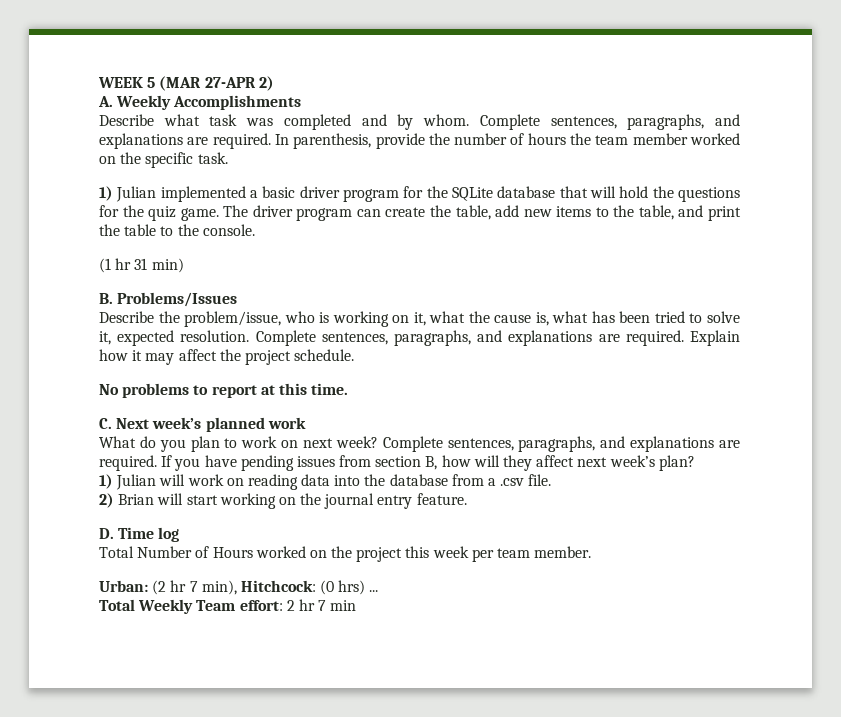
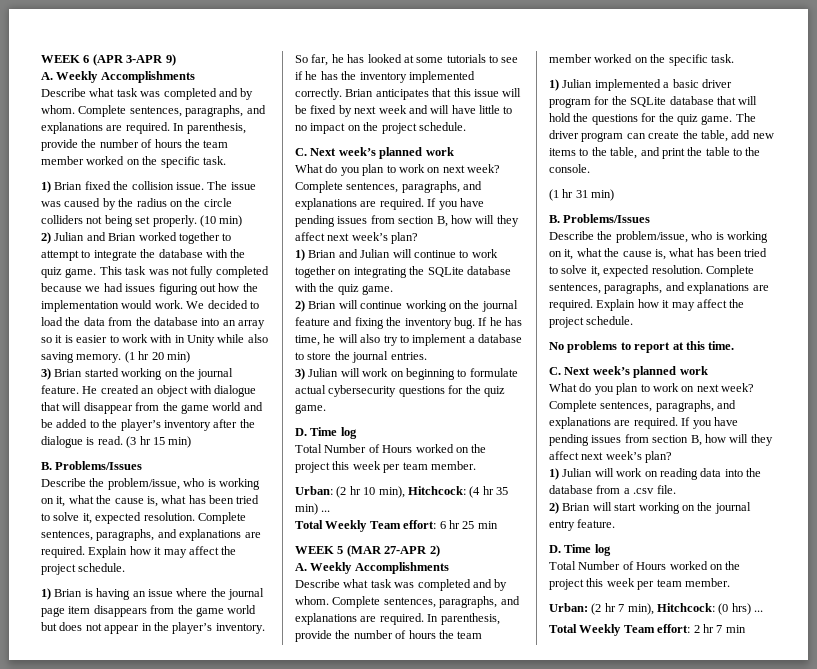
+ WEEK 6 (APR 3-APR 9)
+ A. Weekly Accomplishments
+ Describe what task was completed and by whom. Complete sentences, paragraphs, and explanations are required. In parenthesis, provide the number of hours the team member worked on the specific task.
+ 1) Brian fixed the collision issue. The issue was caused by the radius on the circle colliders not being set properly. (10 min)
+ 2) Julian and Brian worked together to attempt to integrate the database with the quiz game. This task was not fully completed because we had issues figuring out how the implementation would work. We decided to load the data from the database into an array so it is easier to work with in Unity while also saving memory. (1 hr 20 min)
+ 3) Brian started working on the journal feature. He created an object with dialogue that will disappear from the game world and be added to the player’s inventory after the dialogue is read. (3 hr 15 min)
+ B. Problems/Issues
+ Describe the problem/issue, who is working on it, what the cause is, what has been tried to solve it, expected resolution. Complete sentences, paragraphs, and explanations are required. Explain how it may affect the project schedule.
+ 1) Brian is having an issue where the journal page item disappears from the game world but does not appear in the player’s inventory. So far, he has looked at some tutorials to see if he has the inventory implemented correctly. Brian anticipates that this issue will be fixed by next week and will have little to no impact on the project schedule.
+ C. Next week’s planned work
+ What do you plan to work on next week? Complete sentences, paragraphs, and explanations are required. If you have pending issues from section B, how will they affect next week’s plan?
+ 1) Brian and Julian will continue to work together on integrating the SQLite database with the quiz game.
+ 2) Brian will continue working on the journal feature and fixing the inventory bug. If he has time, he will also try to implement a database to store the journal entries.
+ 3) Julian will work on beginning to formulate actual cybersecurity questions for the quiz game.
+ D. Time log
+ Total Number of Hours worked on the project this week per team member.
+ Urban: (2 hr 10 min), Hitchcock: (4 hr 35 min) ...
+ Total Weekly Team effort: 6 hr 25 min

